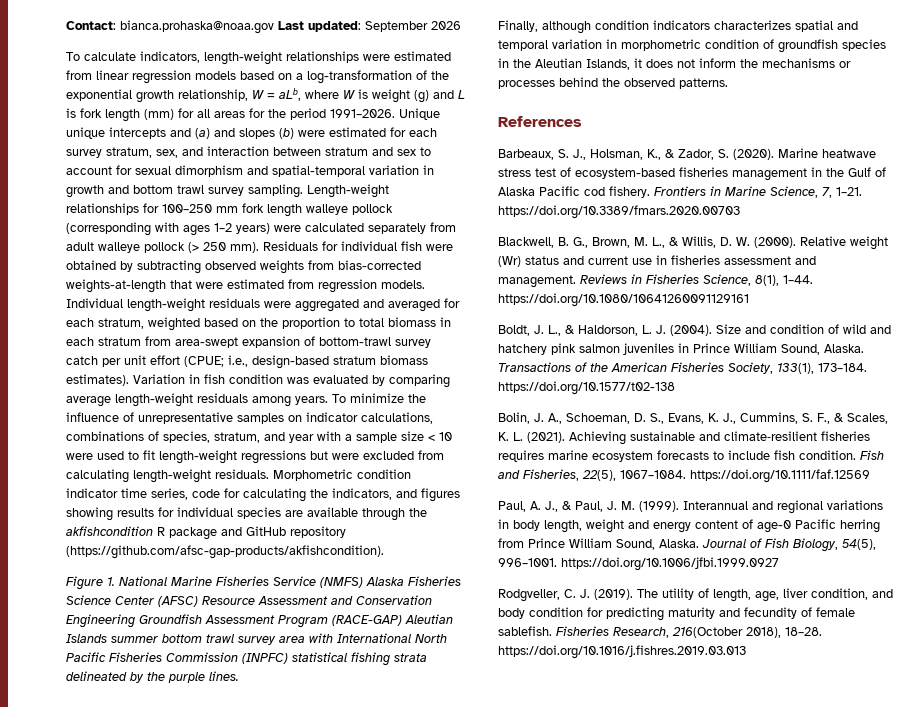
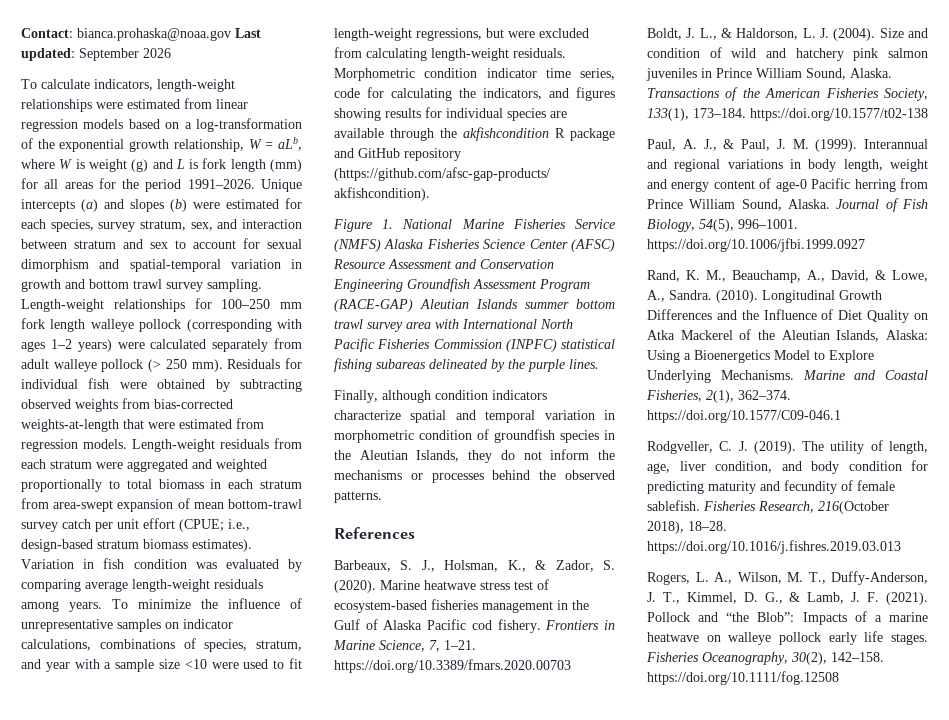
- Unique unique intercepts and (a) and slopes (b) were estimated for each survey stratum, sex, and interaction between stratum and sex to account for sexual dimorphism and spatial-temporal variation in growth and bottom trawl survey sampling.
+ Unique intercepts (a) and slopes (b) were estimated for each species, survey stratum, sex, and interaction between stratum and sex to account for sexual dimorphism and spatial-temporal variation in growth and bottom trawl survey sampling.
- Individual length-weight residuals were aggregated and averaged for each stratum, weighted based on the proportion to total biomass in each stratum from area-swept expansion of bottom-trawl survey catch per unit effort (CPUE; i.e., design-based stratum biomass estimates).
+ Length-weight residuals from each stratum were aggregated and weighted proportionally to total biomass in each stratum from area-swept expansion of mean bottom-trawl survey catch per unit effort (CPUE; i.e., design-based stratum biomass estimates).
- To minimize the influence of unrepresentative samples on indicator calculations, combinations of species, stratum, and year with a sample size < 10 were used to fit length-weight regressions but were excluded from calculating length-weight residuals.
+ To minimize the influence of unrepresentative samples on indicator calculations, combinations of species, stratum, and year with a sample size <10 were used to fit length-weight regressions, but were excluded from calculating length-weight residuals.
- Figure 1. National Marine Fisheries Service (NMFS) Alaska Fisheries Science Center (AFSC) Resource Assessment and Conservation Engineering Groundfish Assessment Program (RACE-GAP) Aleutian Islands summer bottom trawl survey area with International North Pacific Fisheries Commission (INPFC) statistical fishing strata delineated by the purple lines.
+ Figure 1. National Marine Fisheries Service (NMFS) Alaska Fisheries Science Center (AFSC) Resource Assessment and Conservation Engineering Groundfish Assessment Program (RACE-GAP) Aleutian Islands summer bottom trawl survey area with International North Pacific Fisheries Commission (INPFC) statistical fishing subareas delineated by the purple lines.
- Finally, although condition indicators characterizes spatial and temporal variation in morphometric condition of groundfish species in the Aleutian Islands, it does not inform the mechanisms or processes behind the observed patterns.
+ Finally, although condition indicators characterize spatial and temporal variation in morphometric condition of groundfish species in the Aleutian Islands, they do not inform the mechanisms or processes behind the observed patterns.
- Blackwell, B. G., Brown, M. L., & Willis, D. W. (2000). Relative weight (Wr) status and current use in fisheries assessment and management. Reviews in Fisheries Science, 8(1), 1–44. https://doi.org/10.1080/10641260091129161
- Bolin, J. A., Schoeman, D. S., Evans, K. J., Cummins, S. F., & Scales, K. L. (2021). Achieving sustainable and climate‐resilient fisheries requires marine ecosystem forecasts to include fish condition. Fish and Fisheries, 22(5), 1067–1084. https://doi.org/10.1111/faf.12569
+ Rand, K. M., Beauchamp, A., David, & Lowe, A., Sandra. (2010). Longitudinal Growth Differences and the Influence of Diet Quality on Atka Mackerel of the Aleutian Islands, Alaska: Using a Bioenergetics Model to Explore Underlying Mechanisms. Marine and Coastal Fisheries, 2(1), 362–374. https://doi.org/10.1577/C09-046.1
+ Rogers, L. A., Wilson, M. T., Duffy-Anderson, J. T., Kimmel, D. G., & Lamb, J. F. (2021). Pollock and “the Blob”: Impacts of a marine heatwave on walleye pollock early life stages. Fisheries Oceanography, 30(2), 142–158. https://doi.org/10.1111/fog.12508

